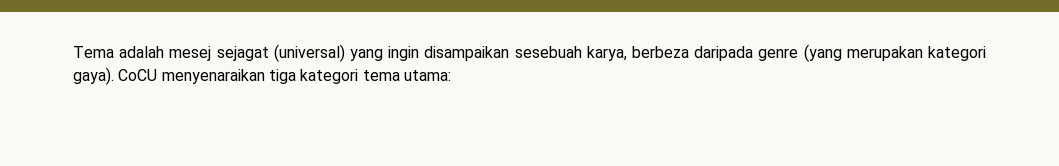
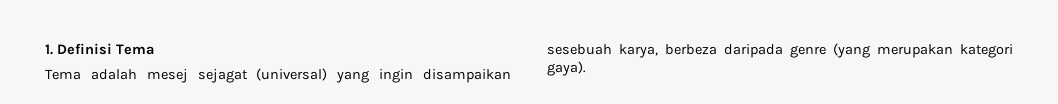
+ 1. Definisi Tema
- CoCU menyenaraikan tiga kategori tema utama:

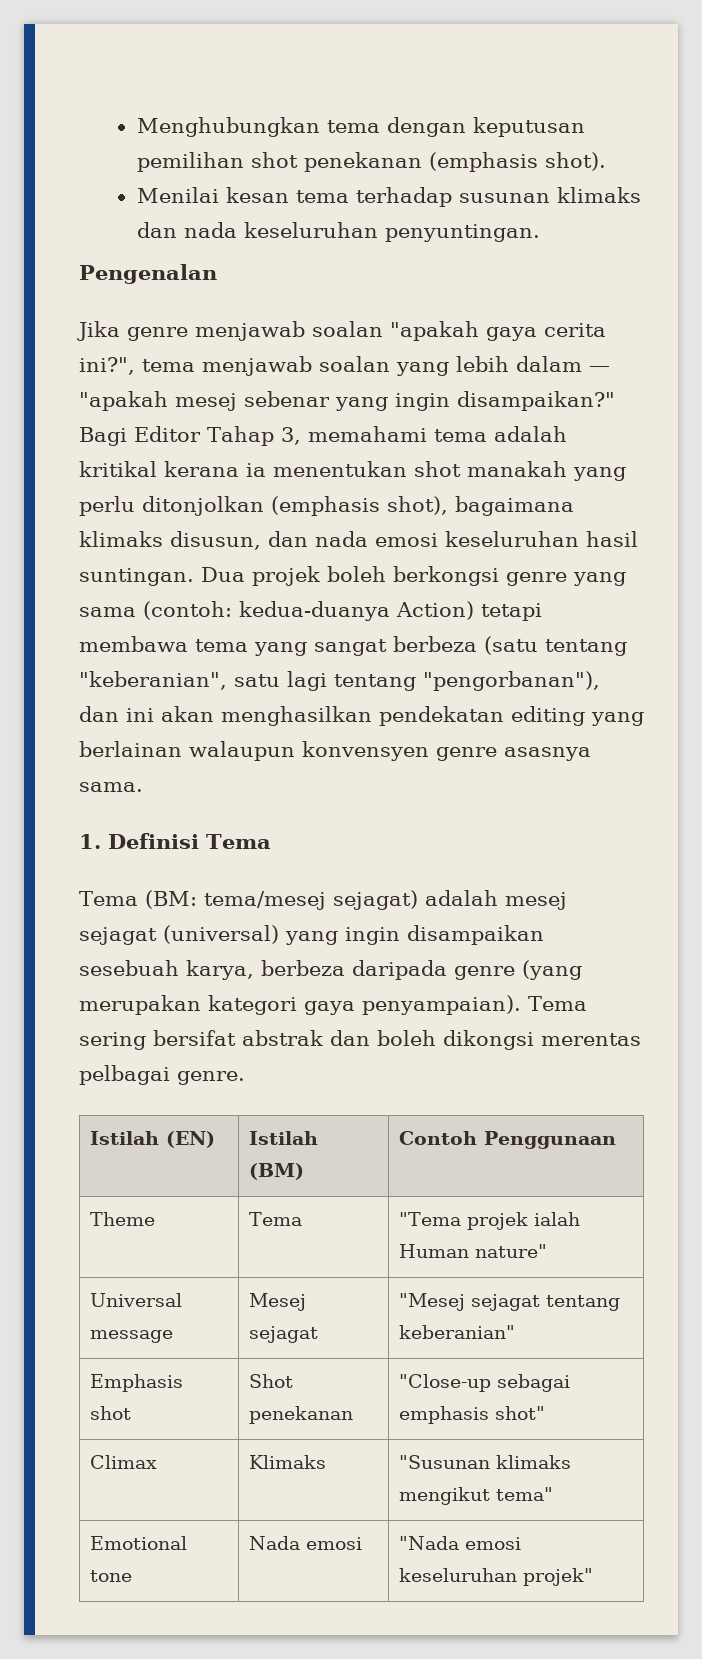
+ Menghubungkan tema dengan keputusan pemilihan shot penekanan (emphasis shot).
+ Menilai kesan tema terhadap susunan klimaks dan nada keseluruhan penyuntingan.
+ Pengenalan
+ Jika genre menjawab soalan "apakah gaya cerita ini?", tema menjawab soalan yang lebih dalam — "apakah mesej sebenar yang ingin disampaikan?" Bagi Editor Tahap 3, memahami tema adalah kritikal kerana ia menentukan shot manakah yang perlu ditonjolkan (emphasis shot), bagaimana klimaks disusun, dan nada emosi keseluruhan hasil suntingan. Dua projek boleh berkongsi genre yang sama (contoh: kedua-duanya Action) tetapi membawa tema yang sangat berbeza (satu tentang "keberanian", satu lagi tentang "pengorbanan"), dan ini akan menghasilkan pendekatan editing yang berlainan walaupun konvensyen genre asasnya sama.
- Tema adalah mesej sejagat (universal) yang ingin disampaikan sesebuah karya, berbeza daripada genre (yang merupakan kategori gaya).
+ Tema (BM: tema/mesej sejagat) adalah mesej sejagat (universal) yang ingin disampaikan sesebuah karya, berbeza daripada genre (yang merupakan kategori gaya penyampaian). Tema sering bersifat abstrak dan boleh dikongsi merentas pelbagai genre.
+ Istilah (EN) | Istilah (BM) | Contoh Penggunaan
+ Theme | Tema | "Tema projek ialah Human nature"
+ Universal message | Mesej sejagat | "Mesej sejagat tentang keberanian"
+ Emphasis shot | Shot penekanan | "Close-up sebagai emphasis shot"
+ Climax | Klimaks | "Susunan klimaks mengikut tema"
+ Emotional tone | Nada emosi | "Nada emosi keseluruhan projek"

